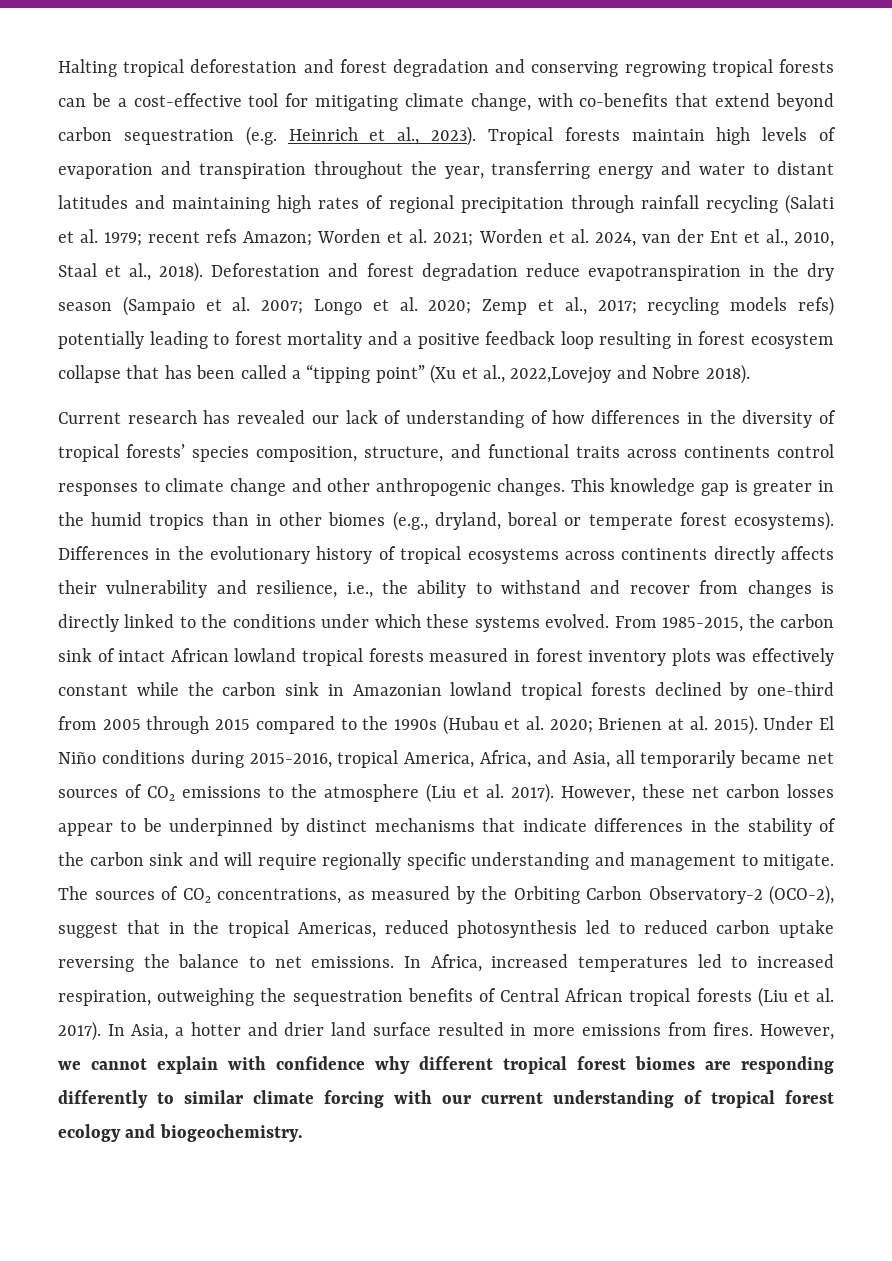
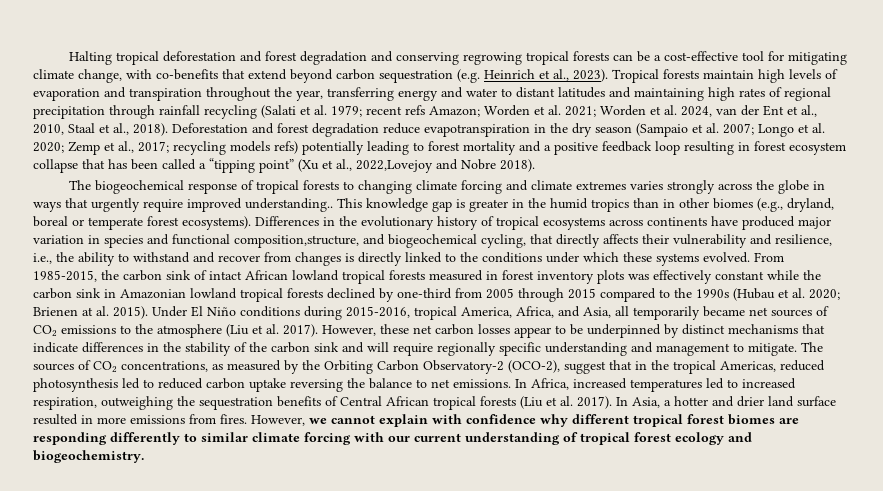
- Current research has revealed our lack of understanding of how differences in the diversity of tropical forests’ species composition, structure, and functional traits across continents control responses to climate change and other anthropogenic changes.
+ The biogeochemical response of tropical forests to changing climate forcing and climate extremes varies strongly across the globe in ways that urgently require improved understanding..
- Differences in the evolutionary history of tropical ecosystems across continents directly affects their vulnerability and resilience, i.e., the ability to withstand and recover from changes is directly linked to the conditions under which these systems evolved.
+ Differences in the evolutionary history of tropical ecosystems across continents have produced major variation in species and functional composition,structure, and biogeochemical cycling, that directly affects their vulnerability and resilience, i.e., the ability to withstand and recover from changes is directly linked to the conditions under which these systems evolved.

